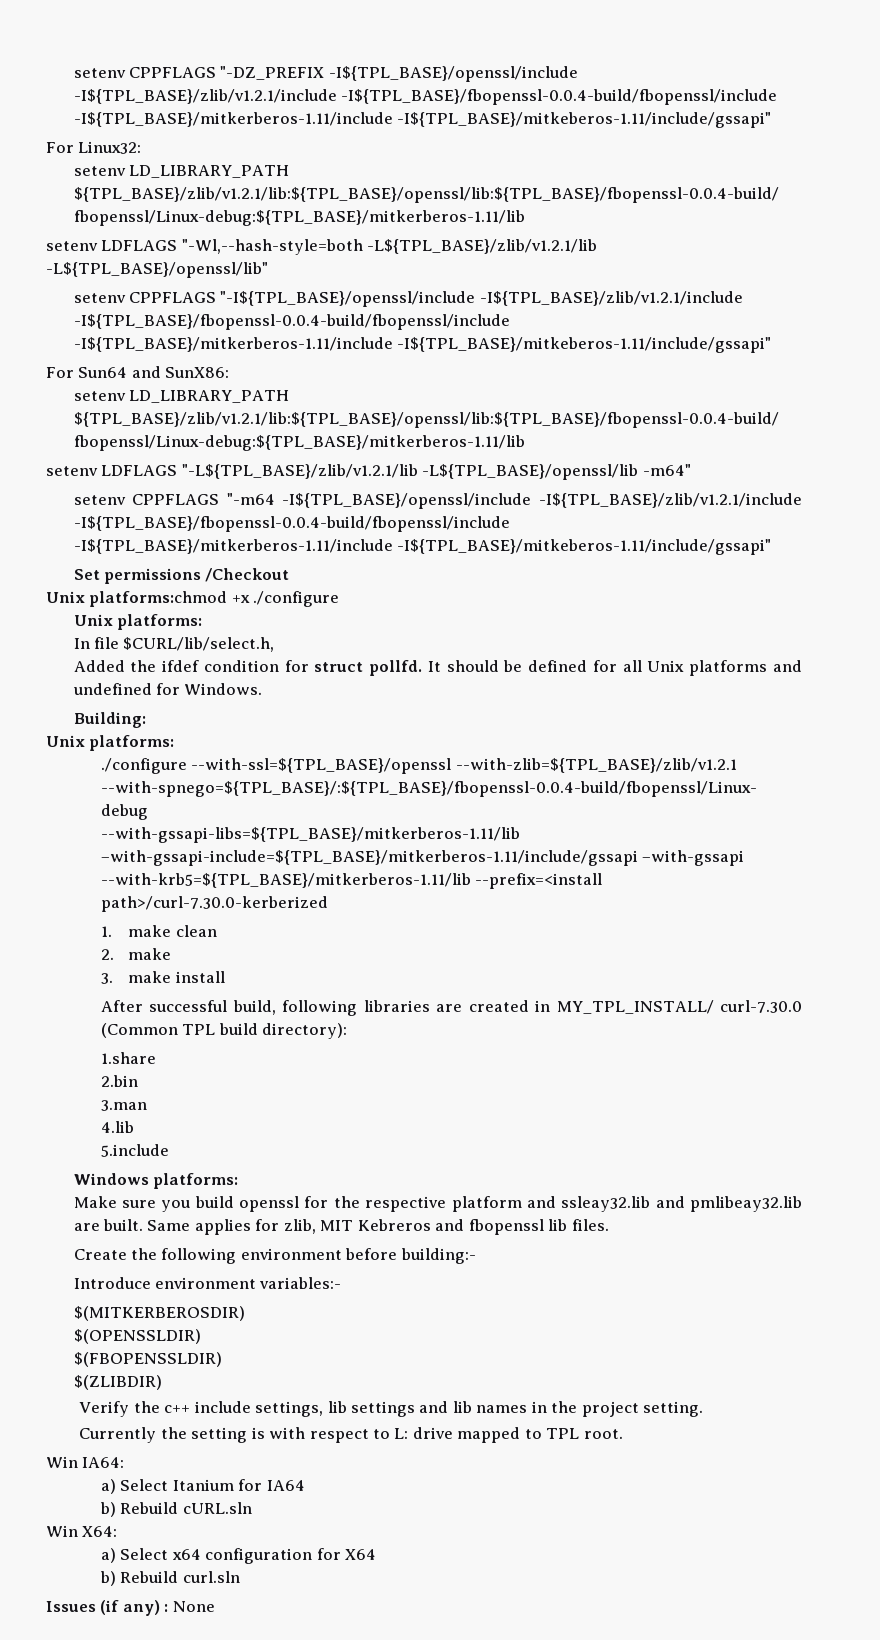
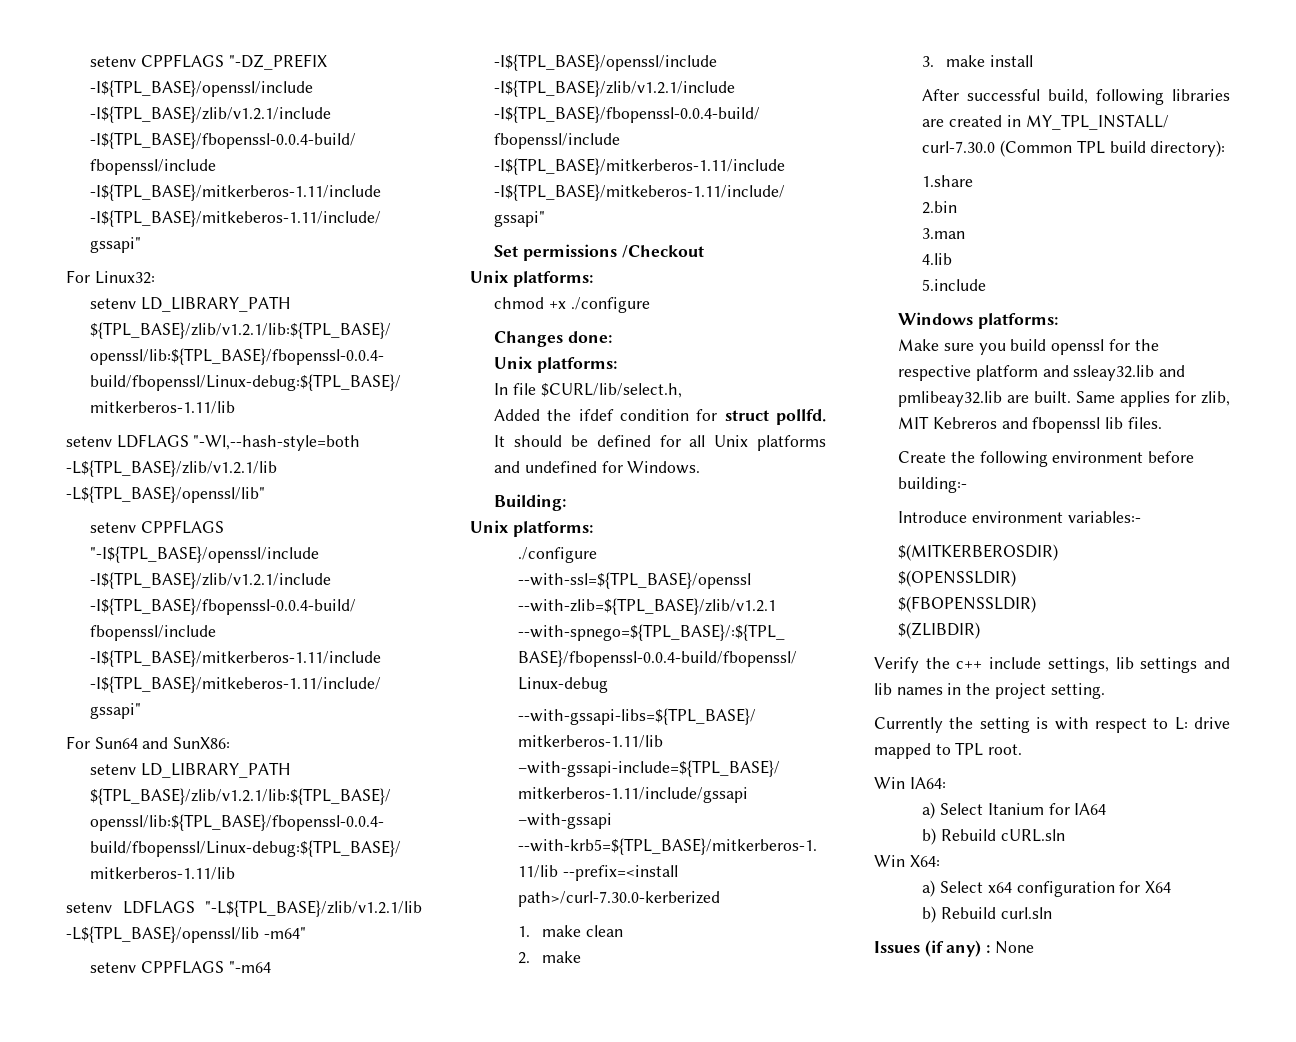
  Set permissions /Checkout
- Unix platforms:chmod +x ./configure
+ Unix platforms:
+ chmod +x ./configure
+ Changes done:

